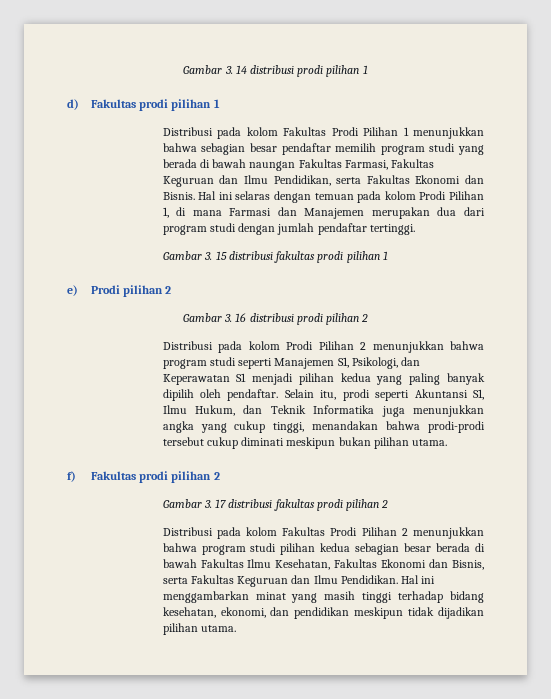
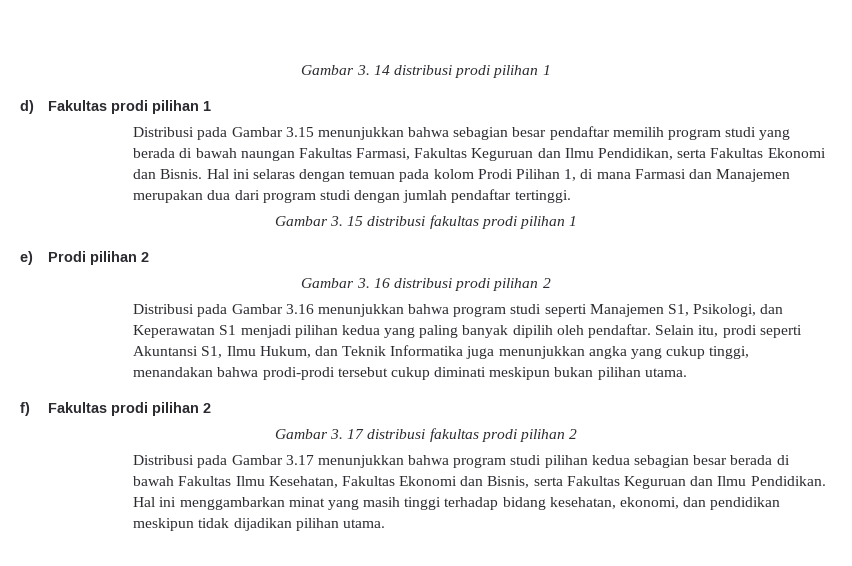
- Distribusi pada kolom Fakultas Prodi Pilihan 1 menunjukkan bahwa sebagian besar pendaftar memilih program studi yang berada di bawah naungan Fakultas Farmasi, Fakultas Keguruan dan Ilmu Pendidikan, serta Fakultas Ekonomi dan Bisnis.
+ Distribusi pada Gambar 3.15 menunjukkan bahwa sebagian besar pendaftar memilih program studi yang berada di bawah naungan Fakultas Farmasi, Fakultas Keguruan dan Ilmu Pendidikan, serta Fakultas Ekonomi dan Bisnis.
- Distribusi pada kolom Prodi Pilihan 2 menunjukkan bahwa program studi seperti Manajemen S1, Psikologi, dan Keperawatan S1 menjadi pilihan kedua yang paling banyak dipilih oleh pendaftar.
+ Distribusi pada Gambar 3.16 menunjukkan bahwa program studi seperti Manajemen S1, Psikologi, dan Keperawatan S1 menjadi pilihan kedua yang paling banyak dipilih oleh pendaftar.
- Distribusi pada kolom Fakultas Prodi Pilihan 2 menunjukkan bahwa program studi pilihan kedua sebagian besar berada di bawah Fakultas Ilmu Kesehatan, Fakultas Ekonomi dan Bisnis, serta Fakultas Keguruan dan Ilmu Pendidikan.
+ Distribusi pada Gambar 3.17 menunjukkan bahwa program studi pilihan kedua sebagian besar berada di bawah Fakultas Ilmu Kesehatan, Fakultas Ekonomi dan Bisnis, serta Fakultas Keguruan dan Ilmu Pendidikan.

